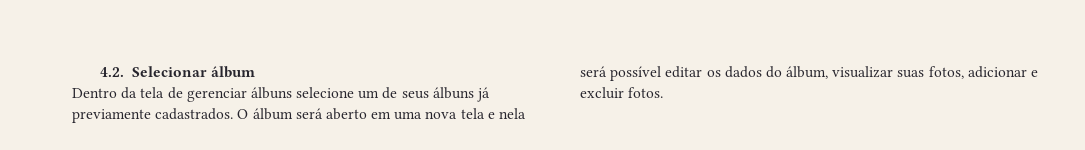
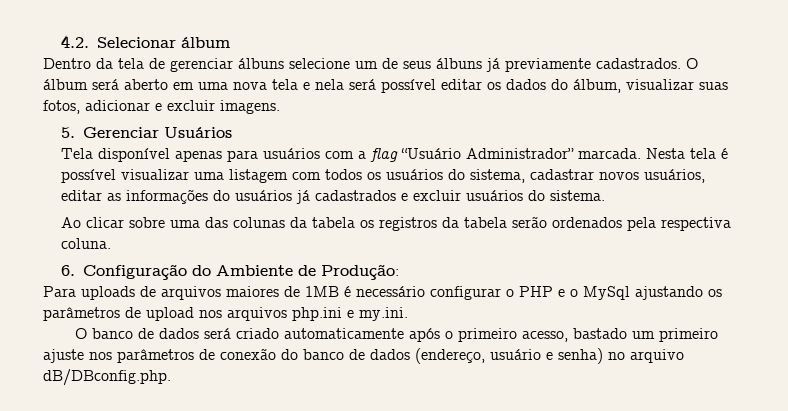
- O álbum será aberto em uma nova tela e nela será possível editar os dados do álbum, visualizar suas fotos, adicionar e excluir fotos.
+ O álbum será aberto em uma nova tela e nela será possível editar os dados do álbum, visualizar suas fotos, adicionar e excluir imagens.
+ 5. Gerenciar Usuários
+ Tela disponível apenas para usuários com a flag “Usuário Administrador” marcada. Nesta tela é possível visualizar uma listagem com todos os usuários do sistema, cadastrar novos usuários, editar as informações do usuários já cadastrados e excluir usuários do sistema.
+ Ao clicar sobre uma das colunas da tabela os registros da tabela serão ordenados pela respectiva coluna.
+ 6. Configuração do Ambiente de Produção:
+ Para uploads de arquivos maiores de 1MB é necessário configurar o PHP e o MySql ajustando os parâmetros de upload nos arquivos php.ini e my.ini.
+ O banco de dados será criado automaticamente após o primeiro acesso, bastado um primeiro ajuste nos parâmetros de conexão do banco de dados (endereço, usuário e senha) no arquivo dB/DBconfig.php.

